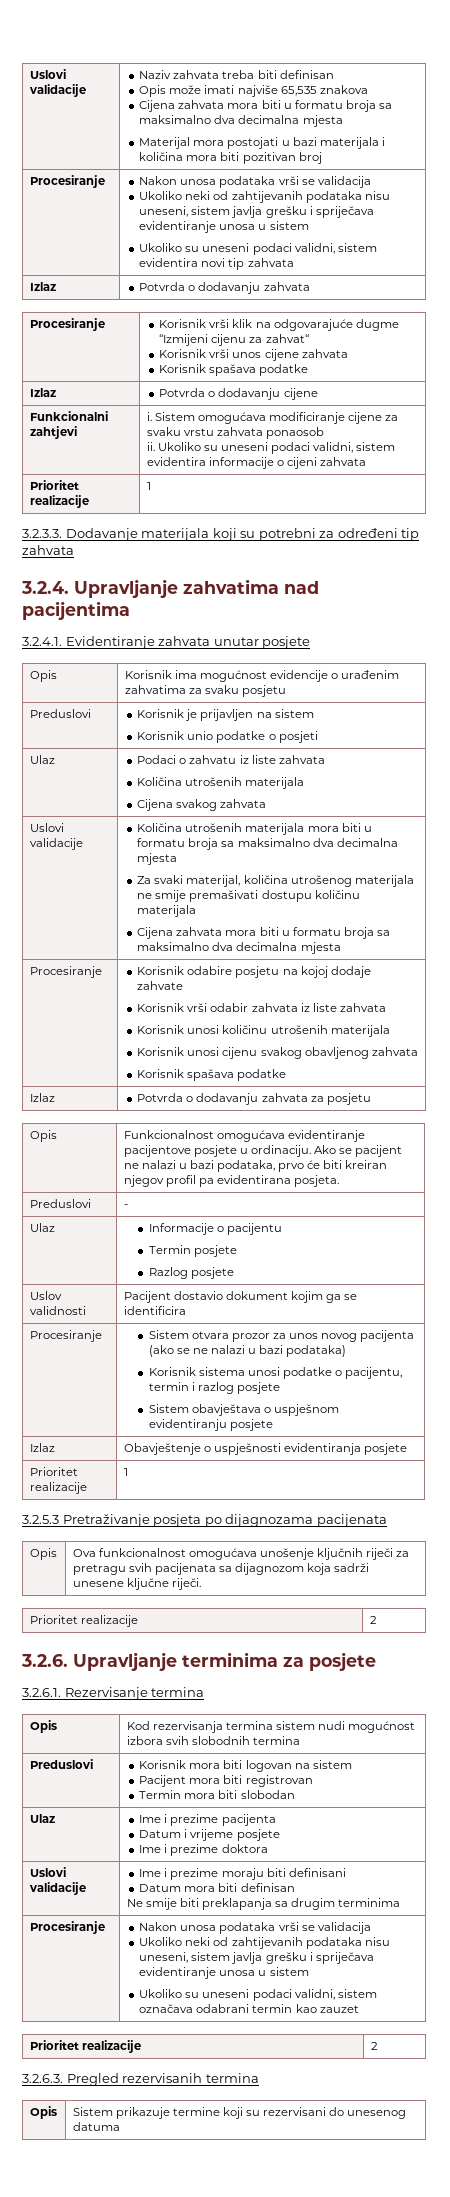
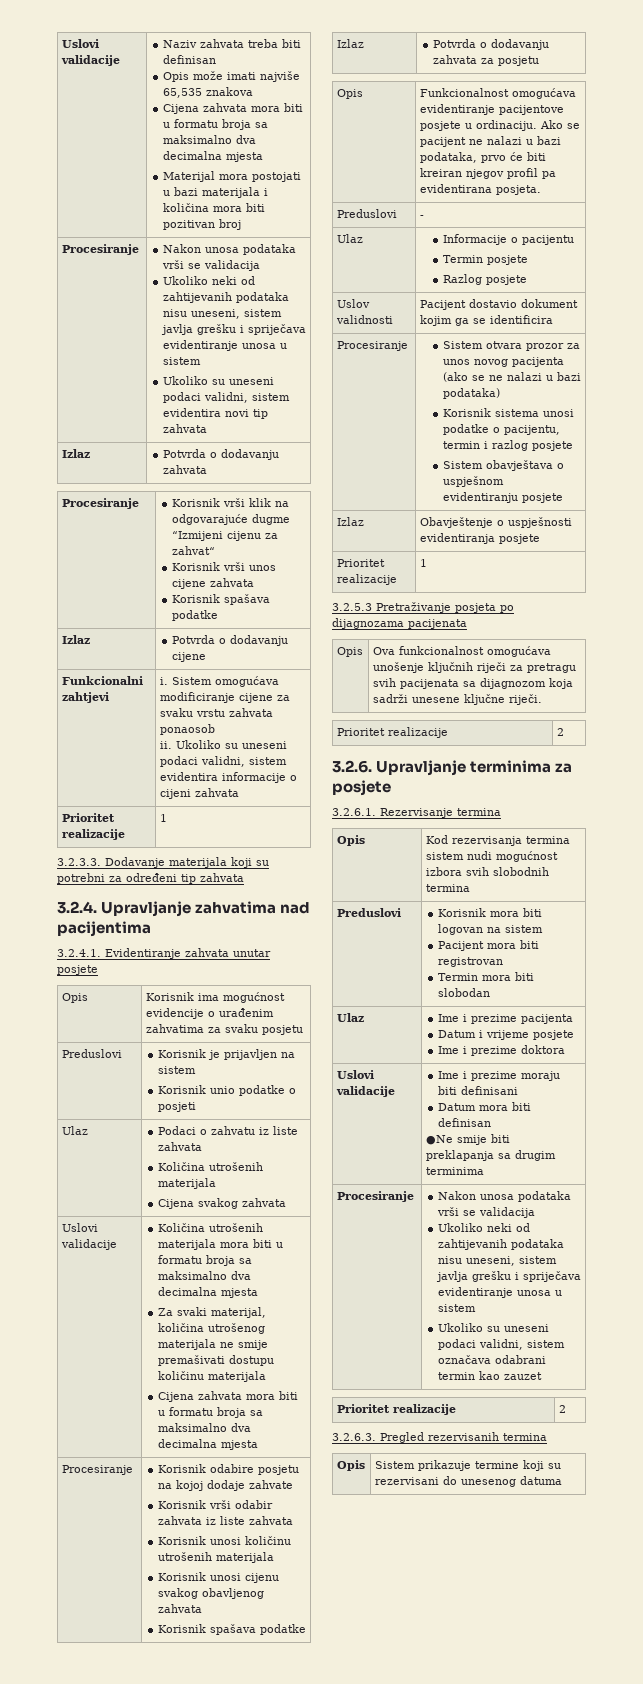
  Uslovi validacije | Ime i prezime moraju biti definisani
  Datum mora biti definisan
- Ne smije biti preklapanja sa drugim terminima
+ ●Ne smije biti preklapanja sa drugim terminima

